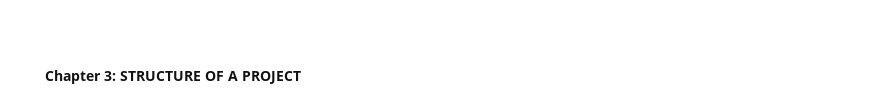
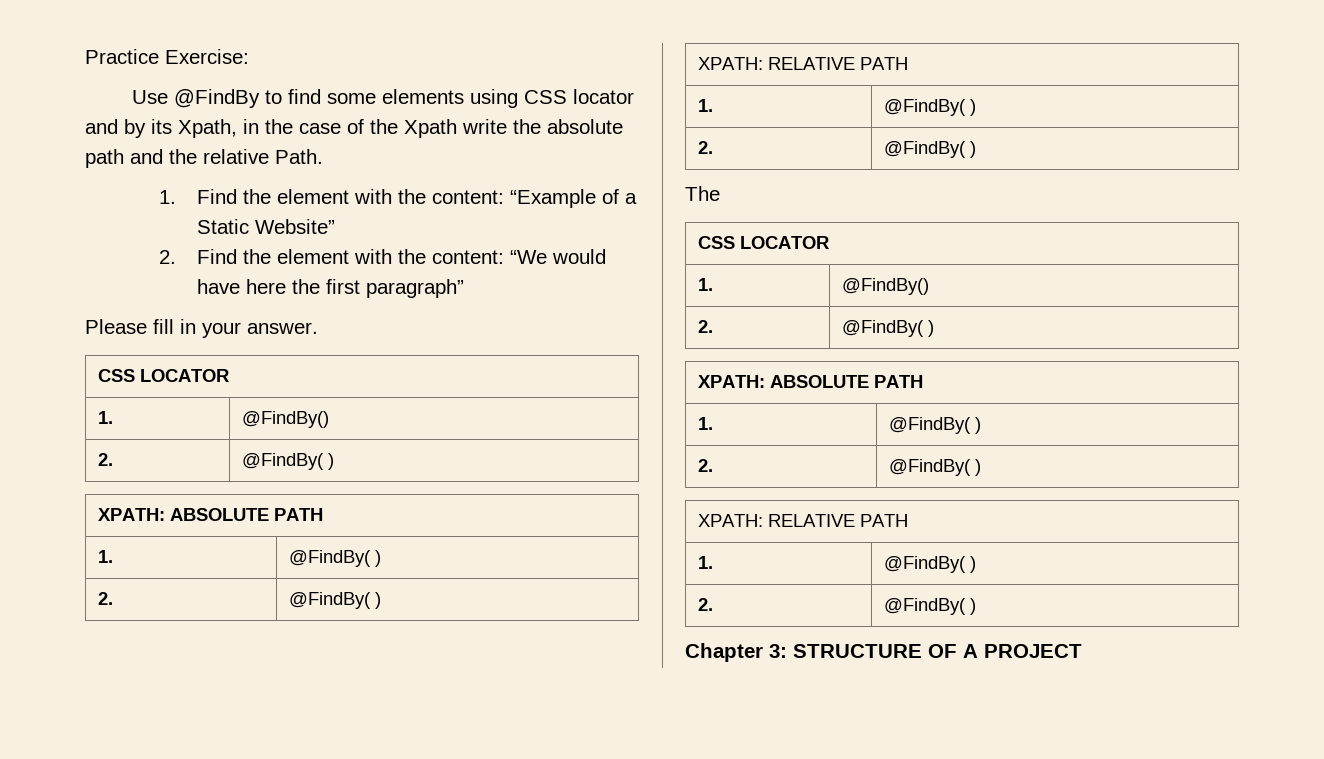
+ Practice Exercise:
+ Use @FindBy to find some elements using CSS locator and by its Xpath, in the case of the Xpath write the absolute path and the relative Path.
+ 1. Find the element with the content: “Example of a Static Website”
+ 2. Find the element with the content: “We would have here the first paragraph”
+ Please fill in your answer.
+ CSS LOCATOR
+ 1. | @FindBy()
+ 2. | @FindBy( )
+ XPATH: ABSOLUTE PATH
+ 1. | @FindBy( )
+ 2. | @FindBy( )
+ XPATH: RELATIVE PATH
+ 1. | @FindBy( )
+ 2. | @FindBy( )
+ The
+ CSS LOCATOR
+ 1. | @FindBy()
+ 2. | @FindBy( )
+ XPATH: ABSOLUTE PATH
+ 1. | @FindBy( )
+ 2. | @FindBy( )
+ XPATH: RELATIVE PATH
+ 1. | @FindBy( )
+ 2. | @FindBy( )

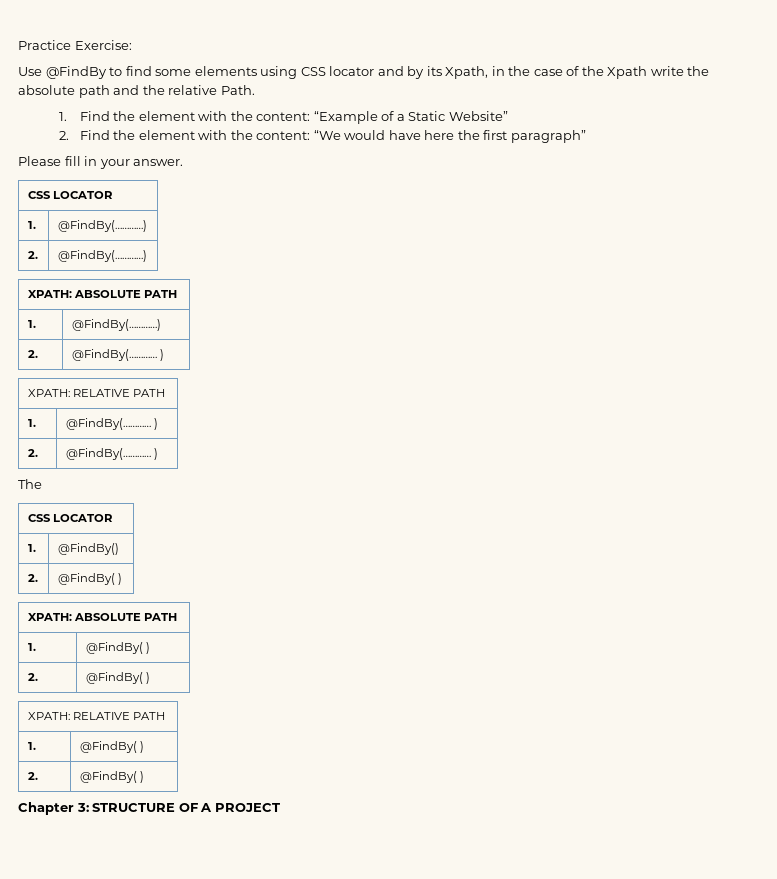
  Please fill in your answer.
  CSS LOCATOR
- 1. | @FindBy()
- 2. | @FindBy( )
+ 1. | @FindBy(…………)
+ 2. | @FindBy(…………)
  XPATH: ABSOLUTE PATH
- 1. | @FindBy( )
- 2. | @FindBy( )
+ 1. | @FindBy(…………)
+ 2. | @FindBy(………… )
  XPATH: RELATIVE PATH
- 1. | @FindBy( )
- 2. | @FindBy( )
+ 1. | @FindBy(………… )
+ 2. | @FindBy(………… )

